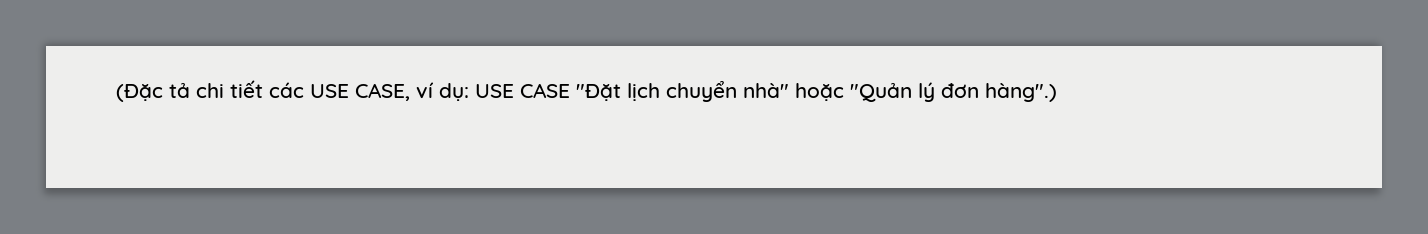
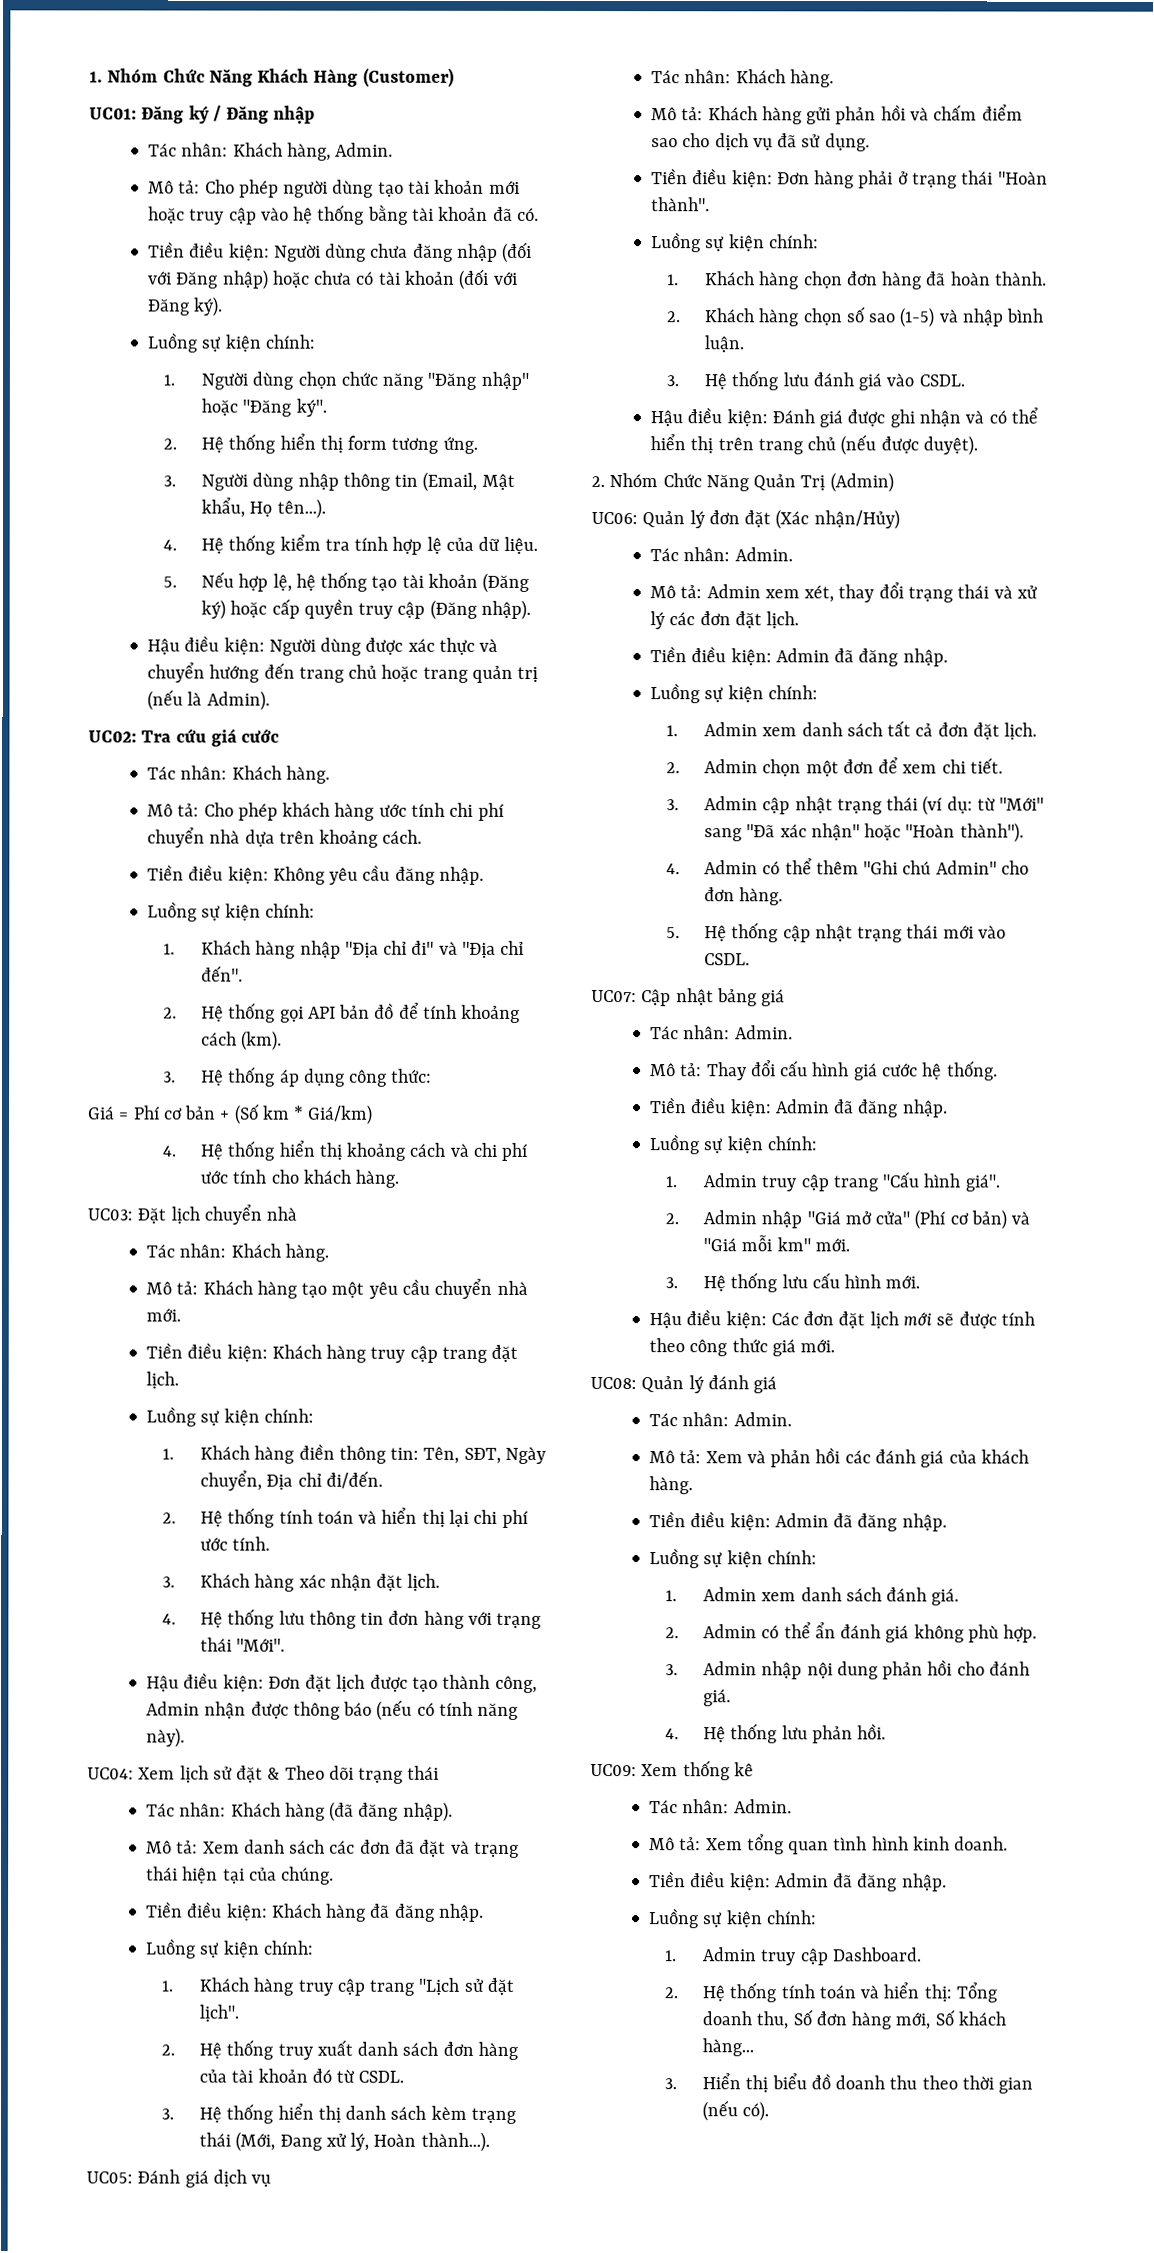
- (Đặc tả chi tiết các USE CASE, ví dụ: USE CASE "Đặt lịch chuyển nhà" hoặc "Quản lý đơn hàng".)
+ 1. Nhóm Chức Năng Khách Hàng (Customer)
+ UC01: Đăng ký / Đăng nhập
+ Tác nhân: Khách hàng, Admin.
+ Mô tả: Cho phép người dùng tạo tài khoản mới hoặc truy cập vào hệ thống bằng tài khoản đã có.
+ Tiền điều kiện: Người dùng chưa đăng nhập (đối với Đăng nhập) hoặc chưa có tài khoản (đối với Đăng ký).
+ Luồng sự kiện chính:
+ 1. Người dùng chọn chức năng "Đăng nhập" hoặc "Đăng ký".
+ 2. Hệ thống hiển thị form tương ứng.
+ 3. Người dùng nhập thông tin (Email, Mật khẩu, Họ tên...).
+ 4. Hệ thống kiểm tra tính hợp lệ của dữ liệu.
+ 5. Nếu hợp lệ, hệ thống tạo tài khoản (Đăng ký) hoặc cấp quyền truy cập (Đăng nhập).
+ Hậu điều kiện: Người dùng được xác thực và chuyển hướng đến trang chủ hoặc trang quản trị (nếu là Admin).
+ UC02: Tra cứu giá cước
+ Tác nhân: Khách hàng.
+ Mô tả: Cho phép khách hàng ước tính chi phí chuyển nhà dựa trên khoảng cách.
+ Tiền điều kiện: Không yêu cầu đăng nhập.
+ Luồng sự kiện chính:
+ 1. Khách hàng nhập "Địa chỉ đi" và "Địa chỉ đến".
+ 2. Hệ thống gọi API bản đồ để tính khoảng cách (km).
+ 3. Hệ thống áp dụng công thức:
+ Giá = Phí cơ bản + (Số km * Giá/km)
+ 4. Hệ thống hiển thị khoảng cách và chi phí ước tính cho khách hàng.
+ UC03: Đặt lịch chuyển nhà
+ Tác nhân: Khách hàng.
+ Mô tả: Khách hàng tạo một yêu cầu chuyển nhà mới.
+ Tiền điều kiện: Khách hàng truy cập trang đặt lịch.
+ Luồng sự kiện chính:
+ 1. Khách hàng điền thông tin: Tên, SĐT, Ngày chuyển, Địa chỉ đi/đến.
+ 2. Hệ thống tính toán và hiển thị lại chi phí ước tính.
+ 3. Khách hàng xác nhận đặt lịch.
+ 4. Hệ thống lưu thông tin đơn hàng với trạng thái "Mới".
+ Hậu điều kiện: Đơn đặt lịch được tạo thành công, Admin nhận được thông báo (nếu có tính năng này).
+ UC04: Xem lịch sử đặt & Theo dõi trạng thái
+ Tác nhân: Khách hàng (đã đăng nhập).
+ Mô tả: Xem danh sách các đơn đã đặt và trạng thái hiện tại của chúng.
+ Tiền điều kiện: Khách hàng đã đăng nhập.
+ Luồng sự kiện chính:
+ 1. Khách hàng truy cập trang "Lịch sử đặt lịch".
+ 2. Hệ thống truy xuất danh sách đơn hàng của tài khoản đó từ CSDL.
+ 3. Hệ thống hiển thị danh sách kèm trạng thái (Mới, Đang xử lý, Hoàn thành...).
+ UC05: Đánh giá dịch vụ
+ Tác nhân: Khách hàng.
+ Mô tả: Khách hàng gửi phản hồi và chấm điểm sao cho dịch vụ đã sử dụng.
+ Tiền điều kiện: Đơn hàng phải ở trạng thái "Hoàn thành".
+ Luồng sự kiện chính:
+ 1. Khách hàng chọn đơn hàng đã hoàn thành.
+ 2. Khách hàng chọn số sao (1-5) và nhập bình luận.
+ 3. Hệ thống lưu đánh giá vào CSDL.
+ Hậu điều kiện: Đánh giá được ghi nhận và có thể hiển thị trên trang chủ (nếu được duyệt).
+ 2. Nhóm Chức Năng Quản Trị (Admin)
+ UC06: Quản lý đơn đặt (Xác nhận/Hủy)
+ Tác nhân: Admin.
+ Mô tả: Admin xem xét, thay đổi trạng thái và xử lý các đơn đặt lịch.
+ Tiền điều kiện: Admin đã đăng nhập.
+ Luồng sự kiện chính:
+ 1. Admin xem danh sách tất cả đơn đặt lịch.
+ 2. Admin chọn một đơn để xem chi tiết.
+ 3. Admin cập nhật trạng thái (ví dụ: từ "Mới" sang "Đã xác nhận" hoặc "Hoàn thành").
+ 4. Admin có thể thêm "Ghi chú Admin" cho đơn hàng.
+ 5. Hệ thống cập nhật trạng thái mới vào CSDL.
+ UC07: Cập nhật bảng giá
+ Tác nhân: Admin.
+ Mô tả: Thay đổi cấu hình giá cước hệ thống.
+ Tiền điều kiện: Admin đã đăng nhập.
+ Luồng sự kiện chính:
+ 1. Admin truy cập trang "Cấu hình giá".
+ 2. Admin nhập "Giá mở cửa" (Phí cơ bản) và "Giá mỗi km" mới.
+ 3. Hệ thống lưu cấu hình mới.
+ Hậu điều kiện: Các đơn đặt lịch mới sẽ được tính theo công thức giá mới.
+ UC08: Quản lý đánh giá
+ Tác nhân: Admin.
+ Mô tả: Xem và phản hồi các đánh giá của khách hàng.
+ Tiền điều kiện: Admin đã đăng nhập.
+ Luồng sự kiện chính:
+ 1. Admin xem danh sách đánh giá.
+ 2. Admin có thể ẩn đánh giá không phù hợp.
+ 3. Admin nhập nội dung phản hồi cho đánh giá.
+ 4. Hệ thống lưu phản hồi.
+ UC09: Xem thống kê
+ Tác nhân: Admin.
+ Mô tả: Xem tổng quan tình hình kinh doanh.
+ Tiền điều kiện: Admin đã đăng nhập.
+ Luồng sự kiện chính:
+ 1. Admin truy cập Dashboard.
+ 2. Hệ thống tính toán và hiển thị: Tổng doanh thu, Số đơn hàng mới, Số khách hàng...
+ 3. Hiển thị biểu đồ doanh thu theo thời gian (nếu có).

